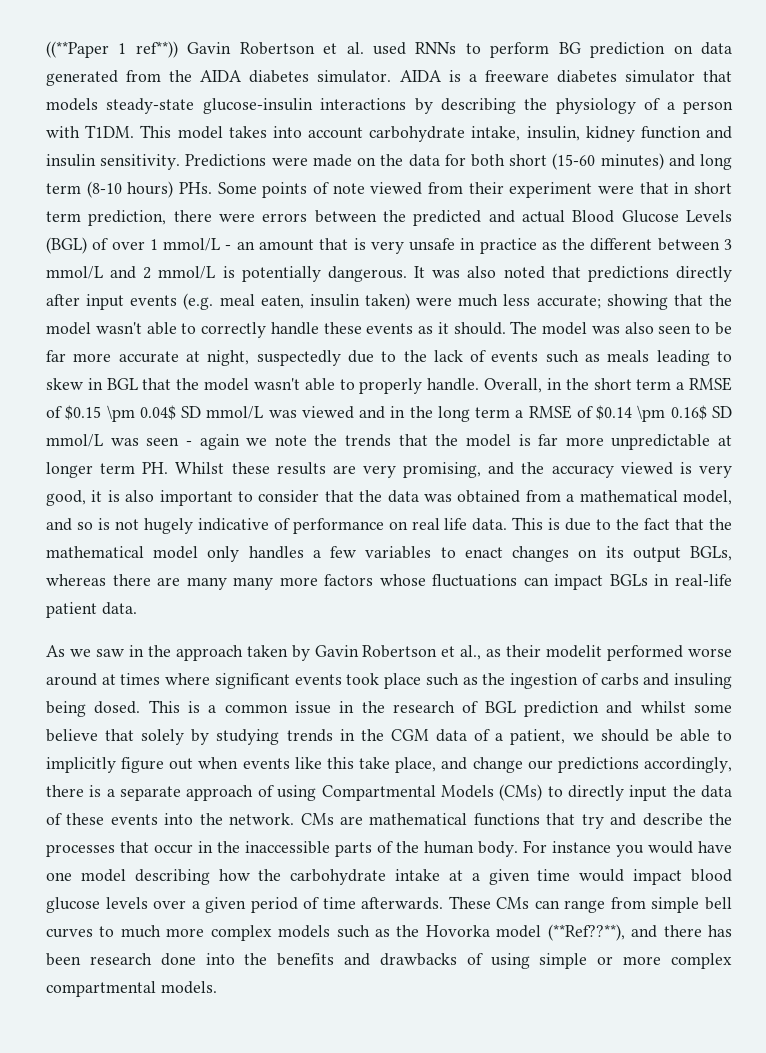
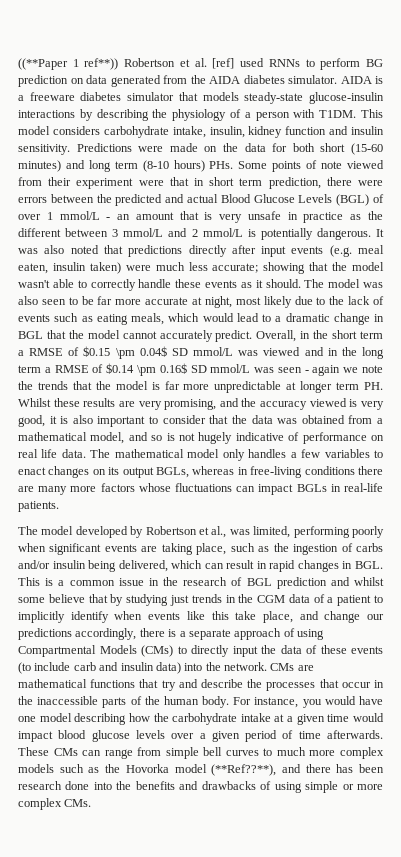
- ((**Paper 1 ref**)) Gavin Robertson et al. used RNNs to perform BG prediction on data generated from the AIDA diabetes simulator.
+ ((**Paper 1 ref**)) Robertson et al. [ref] used RNNs to perform BG prediction on data generated from the AIDA diabetes simulator.
- This model takes into account carbohydrate intake, insulin, kidney function and insulin sensitivity.
+ This model considers carbohydrate intake, insulin, kidney function and insulin sensitivity.
- The model was also seen to be far more accurate at night, suspectedly due to the lack of events such as meals leading to skew in BGL that the model wasn't able to properly handle.
+ The model was also seen to be far more accurate at night, most likely due to the lack of events such as eating meals, which would lead to a dramatic change in BGL that the model cannot accurately predict.
- This is due to the fact that the mathematical model only handles a few variables to enact changes on its output BGLs, whereas there are many many more factors whose fluctuations can impact BGLs in real-life patient data.
- As we saw in the approach taken by Gavin Robertson et al., as their modelit performed worse around at times where significant events took place such as the ingestion of carbs and insuling being dosed. This is a common issue in the research of BGL prediction and whilst some believe that solely by studying trends in the CGM data of a patient, we should be able to implicitly figure out when events like this take place, and change our predictions accordingly, there is a separate approach of using Compartmental Models (CMs) to directly input the data of these events into the network.
+ The mathematical model only handles a few variables to enact changes on its output BGLs, whereas in free-living conditions there are many more factors whose fluctuations can impact BGLs in real-life patients.
+ The model developed by Robertson et al., was limited, performing poorly when significant events are taking place, such as the ingestion of carbs and/or insulin being delivered, which can result in rapid changes in BGL. This is a common issue in the research of BGL prediction and whilst some believe that by studying just trends in the CGM data of a patient to implicitly identify when events like this take place, and change our predictions accordingly, there is a separate approach of using Compartmental Models (CMs) to directly input the data of these events (to include carb and insulin data) into the network.
- For instance you would have one model describing how the carbohydrate intake at a given time would impact blood glucose levels over a given period of time afterwards.
+ For instance, you would have one model describing how the carbohydrate intake at a given time would impact blood glucose levels over a given period of time afterwards.
- These CMs can range from simple bell curves to much more complex models such as the Hovorka model (**Ref??**), and there has been research done into the benefits and drawbacks of using simple or more complex compartmental models.
+ These CMs can range from simple bell curves to much more complex models such as the Hovorka model (**Ref??**), and there has been research done into the benefits and drawbacks of using simple or more complex CMs.

